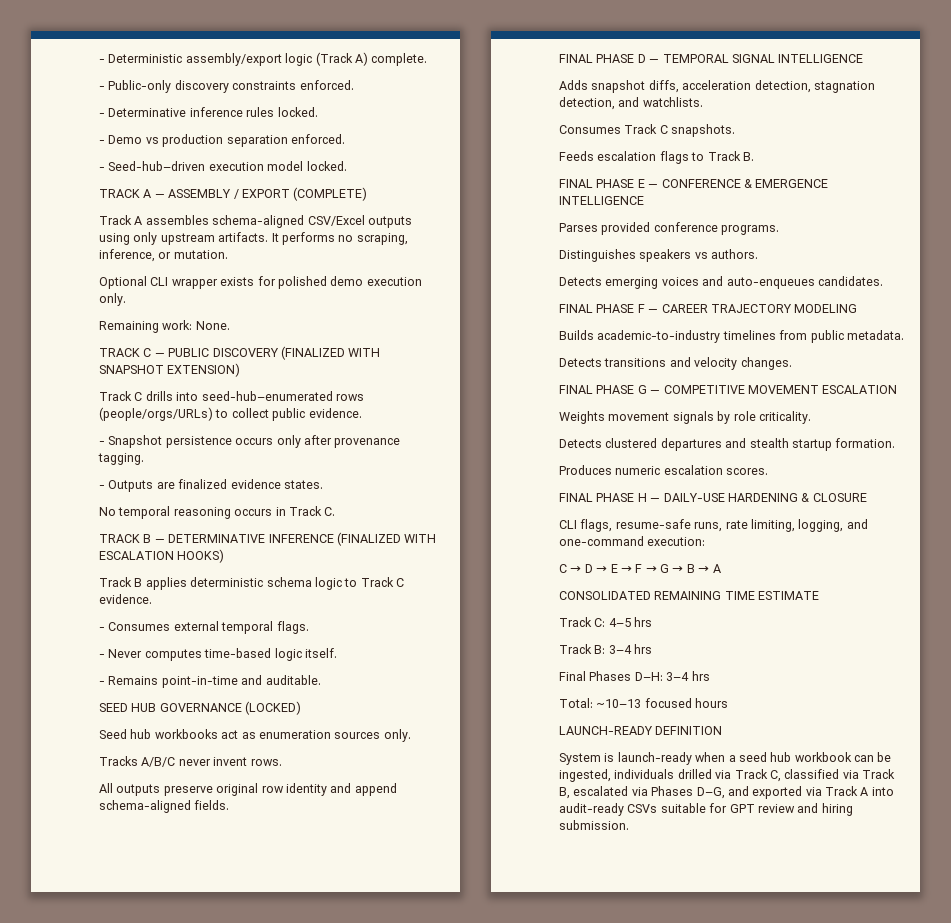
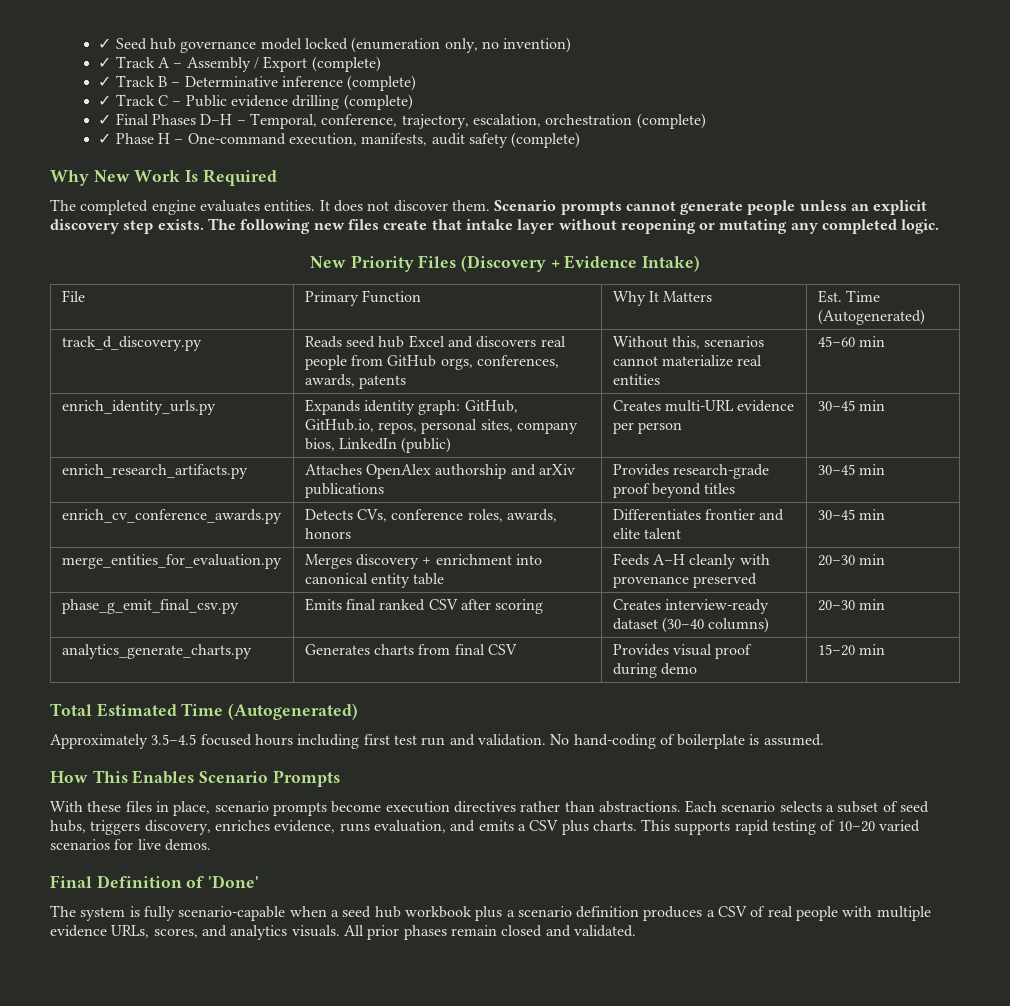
- - Deterministic assembly/export logic (Track A) complete.
- - Public-only discovery constraints enforced.
- - Determinative inference rules locked.
- - Demo vs production separation enforced.
- - Seed-hub–driven execution model locked.
- TRACK A — ASSEMBLY / EXPORT (COMPLETE)
- Track A assembles schema-aligned CSV/Excel outputs using only upstream artifacts. It performs no scraping, inference, or mutation.
- Optional CLI wrapper exists for polished demo execution only.
- Remaining work: None.
- TRACK C — PUBLIC DISCOVERY (FINALIZED WITH SNAPSHOT EXTENSION)
- Track C drills into seed-hub–enumerated rows (people/orgs/URLs) to collect public evidence.
- - Snapshot persistence occurs only after provenance tagging.
- - Outputs are finalized evidence states.
- No temporal reasoning occurs in Track C.
- TRACK B — DETERMINATIVE INFERENCE (FINALIZED WITH ESCALATION HOOKS)
- Track B applies deterministic schema logic to Track C evidence.
- - Consumes external temporal flags.
- - Never computes time-based logic itself.
- - Remains point-in-time and auditable.
- SEED HUB GOVERNANCE (LOCKED)
- Seed hub workbooks act as enumeration sources only.
- Tracks A/B/C never invent rows.
- All outputs preserve original row identity and append schema-aligned fields.
- FINAL PHASE D — TEMPORAL SIGNAL INTELLIGENCE
- Adds snapshot diffs, acceleration detection, stagnation detection, and watchlists.
- Consumes Track C snapshots.
- Feeds escalation flags to Track B.
- FINAL PHASE E — CONFERENCE & EMERGENCE INTELLIGENCE
- Parses provided conference programs.
- Distinguishes speakers vs authors.
- Detects emerging voices and auto-enqueues candidates.
- FINAL PHASE F — CAREER TRAJECTORY MODELING
- Builds academic-to-industry timelines from public metadata.
- Detects transitions and velocity changes.
- FINAL PHASE G — COMPETITIVE MOVEMENT ESCALATION
- Weights movement signals by role criticality.
- Detects clustered departures and stealth startup formation.
- Produces numeric escalation scores.
- FINAL PHASE H — DAILY-USE HARDENING & CLOSURE
- CLI flags, resume-safe runs, rate limiting, logging, and one-command execution:
- C → D → E → F → G → B → A
- CONSOLIDATED REMAINING TIME ESTIMATE
- Track C: 4–5 hrs
- Track B: 3–4 hrs
- Final Phases D–H: 3–4 hrs
- Total: ~10–13 focused hours
- LAUNCH-READY DEFINITION
- System is launch-ready when a seed hub workbook can be ingested, individuals drilled via Track C, classified via Track B, escalated via Phases D–G, and exported via Track A into audit-ready CSVs suitable for GPT review and hiring submission.
+ ✓ Seed hub governance model locked (enumeration only, no invention)
+ ✓ Track A – Assembly / Export (complete)
+ ✓ Track B – Determinative inference (complete)
+ ✓ Track C – Public evidence drilling (complete)
+ ✓ Final Phases D–H – Temporal, conference, trajectory, escalation, orchestration (complete)
+ ✓ Phase H – One-command execution, manifests, audit safety (complete)
+ Why New Work Is Required
+ The completed engine evaluates entities. It does not discover them. Scenario prompts cannot generate people unless an explicit discovery step exists. The following new files create that intake layer without reopening or mutating any completed logic.
+ New Priority Files (Discovery + Evidence Intake)
+ File | Primary Function | Why It Matters | Est. Time (Autogenerated)
+ track_d_discovery.py | Reads seed hub Excel and discovers real people from GitHub orgs, conferences, awards, patents | Without this, scenarios cannot materialize real entities | 45–60 min
+ enrich_identity_urls.py | Expands identity graph: GitHub, GitHub.io, repos, personal sites, company bios, LinkedIn (public) | Creates multi-URL evidence per person | 30–45 min
+ enrich_research_artifacts.py | Attaches OpenAlex authorship and arXiv publications | Provides research-grade proof beyond titles | 30–45 min
+ enrich_cv_conference_awards.py | Detects CVs, conference roles, awards, honors | Differentiates frontier and elite talent | 30–45 min
+ merge_entities_for_evaluation.py | Merges discovery + enrichment into canonical entity table | Feeds A–H cleanly with provenance preserved | 20–30 min
+ phase_g_emit_final_csv.py | Emits final ranked CSV after scoring | Creates interview-ready dataset (30–40 columns) | 20–30 min
+ analytics_generate_charts.py | Generates charts from final CSV | Provides visual proof during demo | 15–20 min
+ Total Estimated Time (Autogenerated)
+ Approximately 3.5–4.5 focused hours including first test run and validation. No hand-coding of boilerplate is assumed.
+ How This Enables Scenario Prompts
+ With these files in place, scenario prompts become execution directives rather than abstractions. Each scenario selects a subset of seed hubs, triggers discovery, enriches evidence, runs evaluation, and emits a CSV plus charts. This supports rapid testing of 10–20 varied scenarios for live demos.
+ Final Definition of 'Done'
+ The system is fully scenario-capable when a seed hub workbook plus a scenario definition produces a CSV of real people with multiple evidence URLs, scores, and analytics visuals. All prior phases remain closed and validated.

